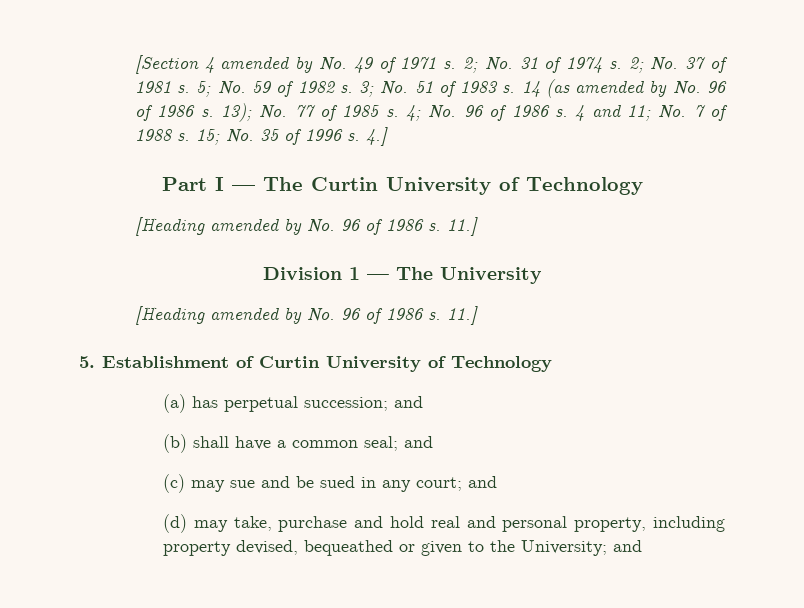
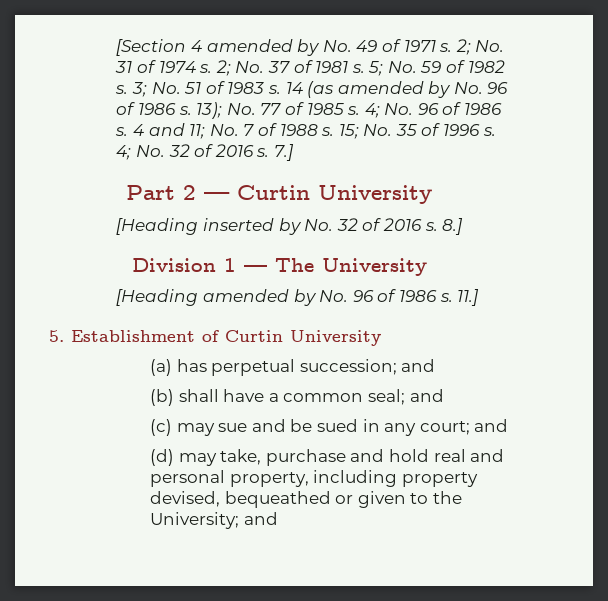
- 4.]
- Part I — The Curtin University of Technology
- [Heading amended by No. 96 of 1986 s. 11.]
+ 4; No. 32 of 2016 s. 7.]
+ Part 2 — Curtin University
+ [Heading inserted by No. 32 of 2016 s. 8.]
- 5. Establishment of Curtin University of Technology
+ 5. Establishment of Curtin University

